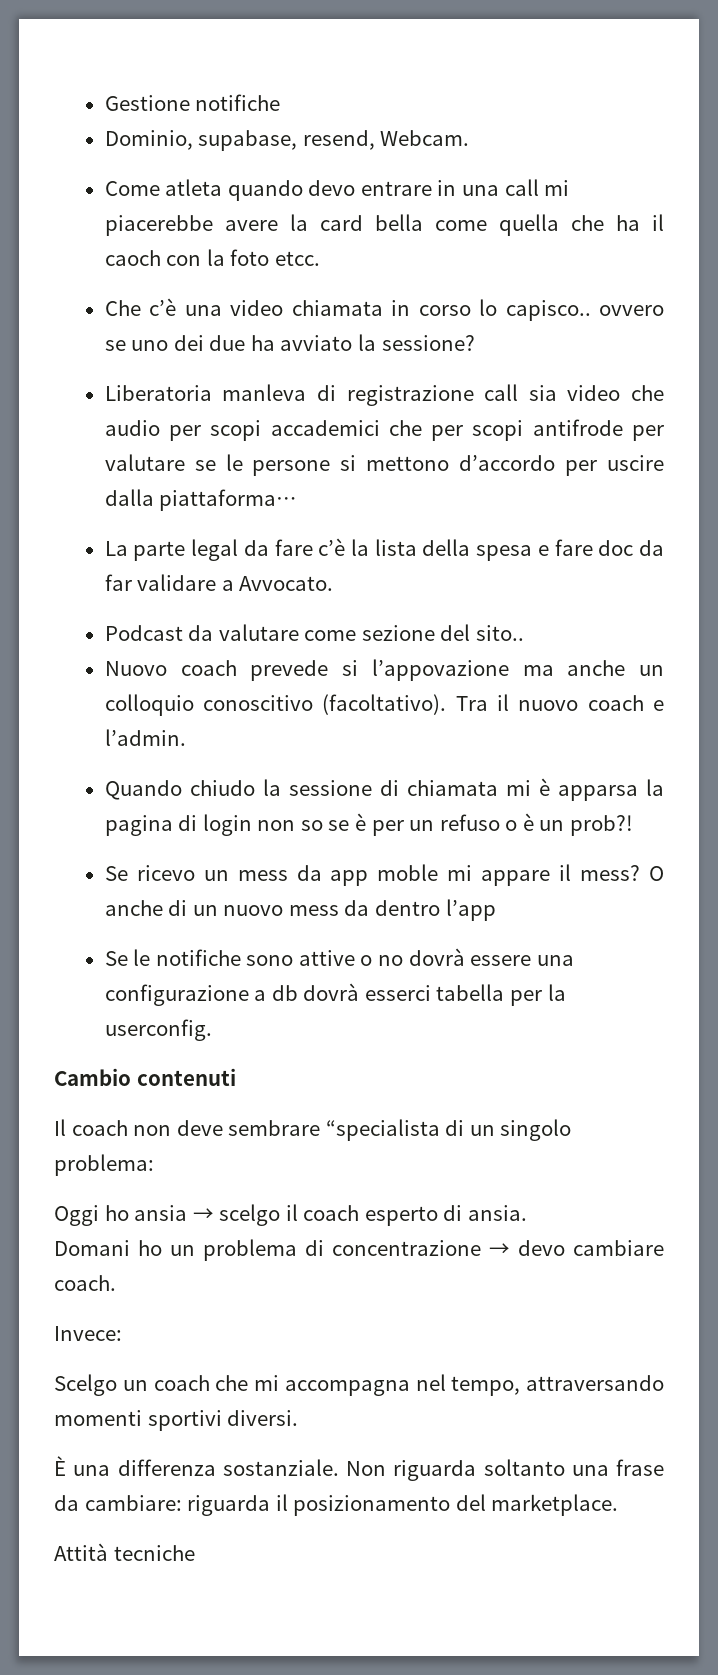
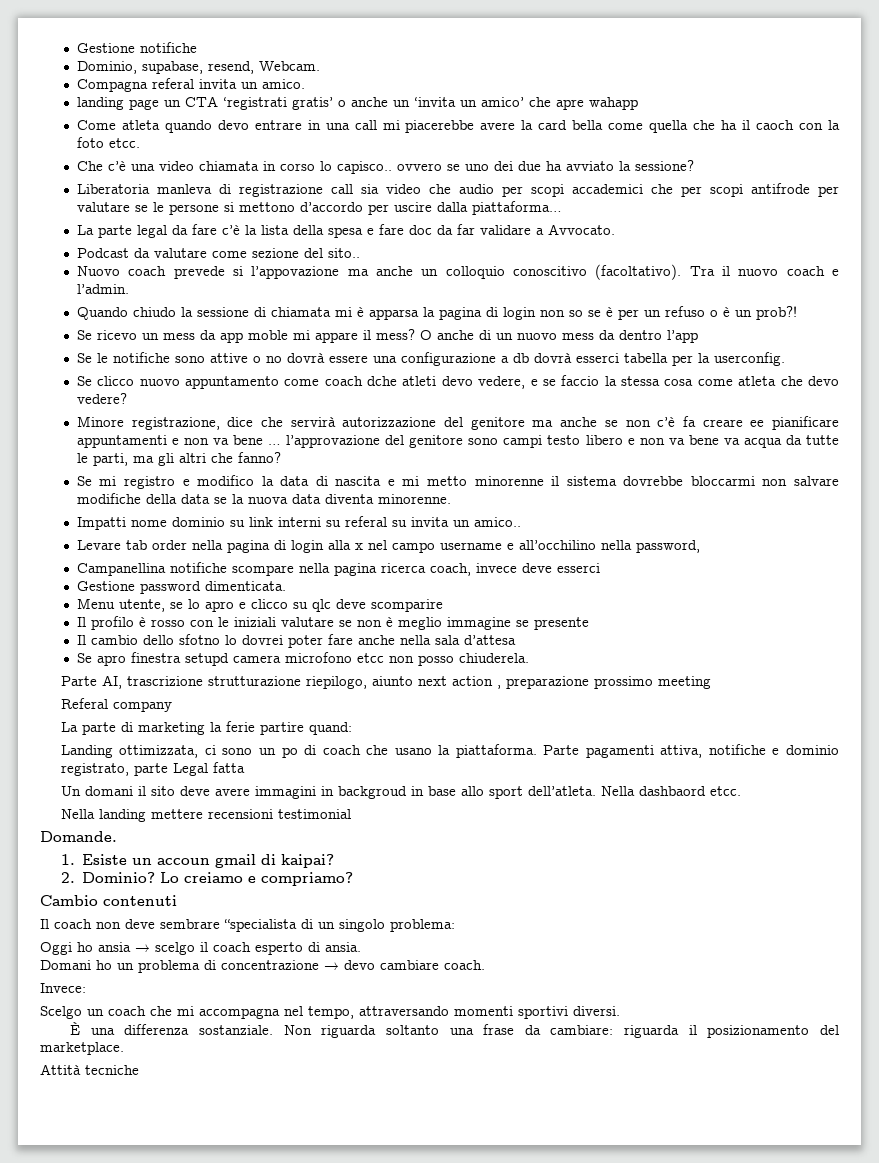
+ Compagna referal invita un amico.
+ landing page un CTA ‘registrati gratis’ o anche un ‘invita un amico’ che apre wahapp
+ Se clicco nuovo appuntamento come coach dche atleti devo vedere, e se faccio la stessa cosa come atleta che devo vedere?
+ Minore registrazione, dice che servirà autorizzazione del genitore ma anche se non c’è fa creare ee pianificare appuntamenti e non va bene … l’approvazione del genitore sono campi testo libero e non va bene va acqua da tutte le parti, ma gli altri che fanno?
+ Se mi registro e modifico la data di nascita e mi metto minorenne il sistema dovrebbe bloccarmi non salvare modifiche della data se la nuova data diventa minorenne.
+ Impatti nome dominio su link interni su referal su invita un amico..
+ Levare tab order nella pagina di login alla x nel campo username e all’occhilino nella password,
+ Campanellina notifiche scompare nella pagina ricerca coach, invece deve esserci
+ Gestione password dimenticata.
+ Menu utente, se lo apro e clicco su qlc deve scomparire
+ Il profilo è rosso con le iniziali valutare se non è meglio immagine se presente
+ Il cambio dello sfotno lo dovrei poter fare anche nella sala d’attesa
+ Se apro finestra setupd camera microfono etcc non posso chiuderela.
+ Parte AI, trascrizione strutturazione riepilogo, aiunto next action , preparazione prossimo meeting
+ Referal company
+ La parte di marketing la ferie partire quand:
+ Landing ottimizzata, ci sono un po di coach che usano la piattaforma. Parte pagamenti attiva, notifiche e dominio registrato, parte Legal fatta
+ Un domani il sito deve avere immagini in backgroud in base allo sport dell’atleta. Nella dashbaord etcc.
+ Nella landing mettere recensioni testimonial
+ Domande.
+ 1. Esiste un accoun gmail di kaipai?
+ 2. Dominio? Lo creiamo e compriamo?

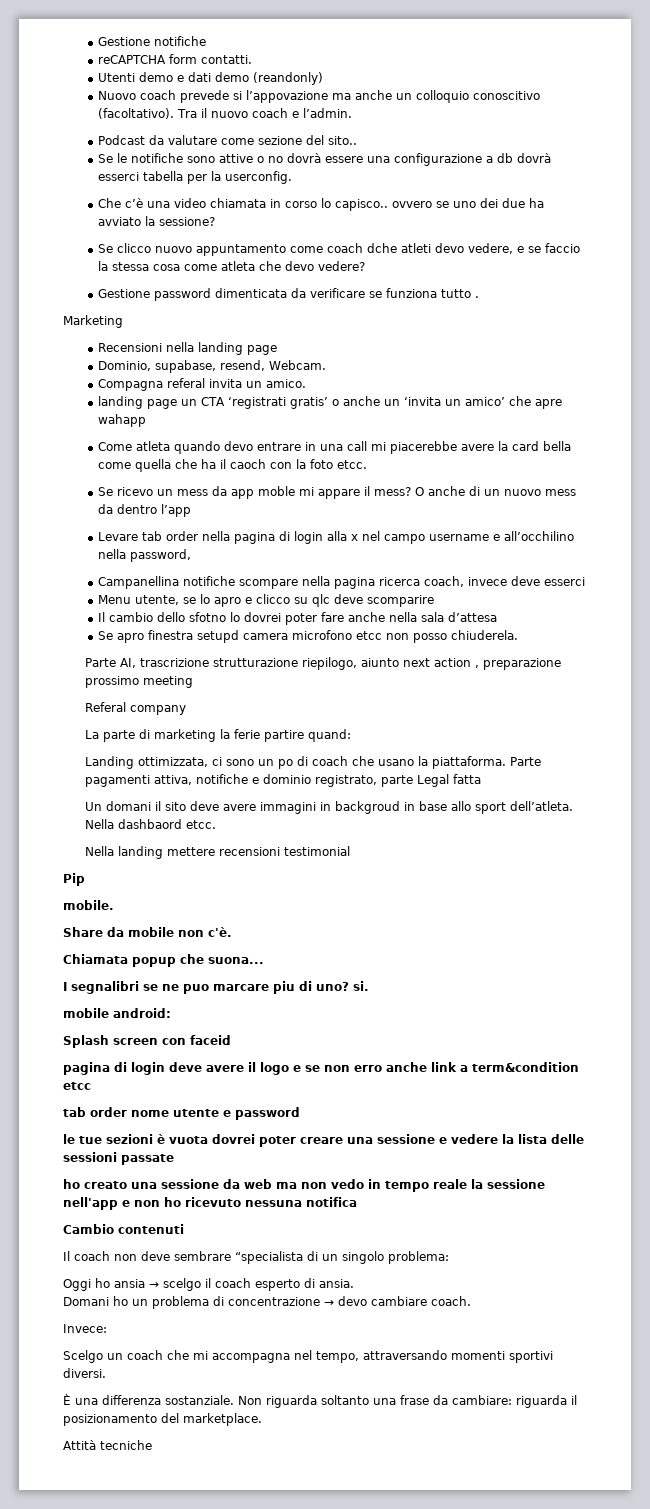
+ reCAPTCHA form contatti.
+ Utenti demo e dati demo (reandonly)
+ Nuovo coach prevede si l’appovazione ma anche un colloquio conoscitivo (facoltativo). Tra il nuovo coach e l’admin.
+ Podcast da valutare come sezione del sito..
+ Se le notifiche sono attive o no dovrà essere una configurazione a db dovrà esserci tabella per la userconfig.
+ Che c’è una video chiamata in corso lo capisco.. ovvero se uno dei due ha avviato la sessione?
+ Se clicco nuovo appuntamento come coach dche atleti devo vedere, e se faccio la stessa cosa come atleta che devo vedere?
+ Gestione password dimenticata da verificare se funziona tutto .
+ Marketing
+ Recensioni nella landing page
- Che c’è una video chiamata in corso lo capisco.. ovvero se uno dei due ha avviato la sessione?
- Liberatoria manleva di registrazione call sia video che audio per scopi accademici che per scopi antifrode per valutare se le persone si mettono d’accordo per uscire dalla piattaforma…
- La parte legal da fare c’è la lista della spesa e fare doc da far validare a Avvocato.
- Podcast da valutare come sezione del sito..
- Nuovo coach prevede si l’appovazione ma anche un colloquio conoscitivo (facoltativo). Tra il nuovo coach e l’admin.
- Quando chiudo la sessione di chiamata mi è apparsa la pagina di login non so se è per un refuso o è un prob?!
- Se le notifiche sono attive o no dovrà essere una configurazione a db dovrà esserci tabella per la userconfig.
- Se clicco nuovo appuntamento come coach dche atleti devo vedere, e se faccio la stessa cosa come atleta che devo vedere?
- Minore registrazione, dice che servirà autorizzazione del genitore ma anche se non c’è fa creare ee pianificare appuntamenti e non va bene … l’approvazione del genitore sono campi testo libero e non va bene va acqua da tutte le parti, ma gli altri che fanno?
- Se mi registro e modifico la data di nascita e mi metto minorenne il sistema dovrebbe bloccarmi non salvare modifiche della data se la nuova data diventa minorenne.
- Impatti nome dominio su link interni su referal su invita un amico..
- Gestione password dimenticata.
- Il profilo è rosso con le iniziali valutare se non è meglio immagine se presente
- Domande.
- 1. Esiste un accoun gmail di kaipai?
- 2. Dominio? Lo creiamo e compriamo?
+ Pip
+ mobile.
+ Share da mobile non c'è.
+ Chiamata popup che suona...
+ I segnalibri se ne puo marcare piu di uno? si.
+ mobile android:
+ Splash screen con faceid
+ pagina di login deve avere il logo e se non erro anche link a term&condition etcc
+ tab order nome utente e password
+ le tue sezioni è vuota dovrei poter creare una sessione e vedere la lista delle sessioni passate
+ ho creato una sessione da web ma non vedo in tempo reale la sessione nell'app e non ho ricevuto nessuna notifica

